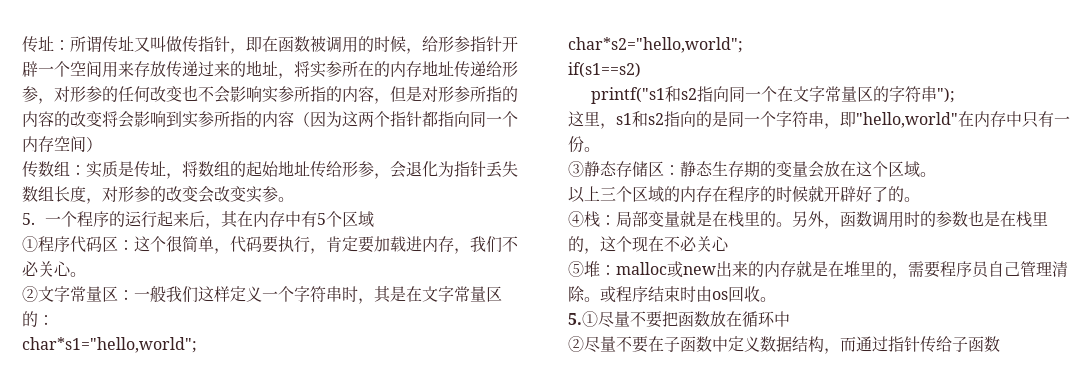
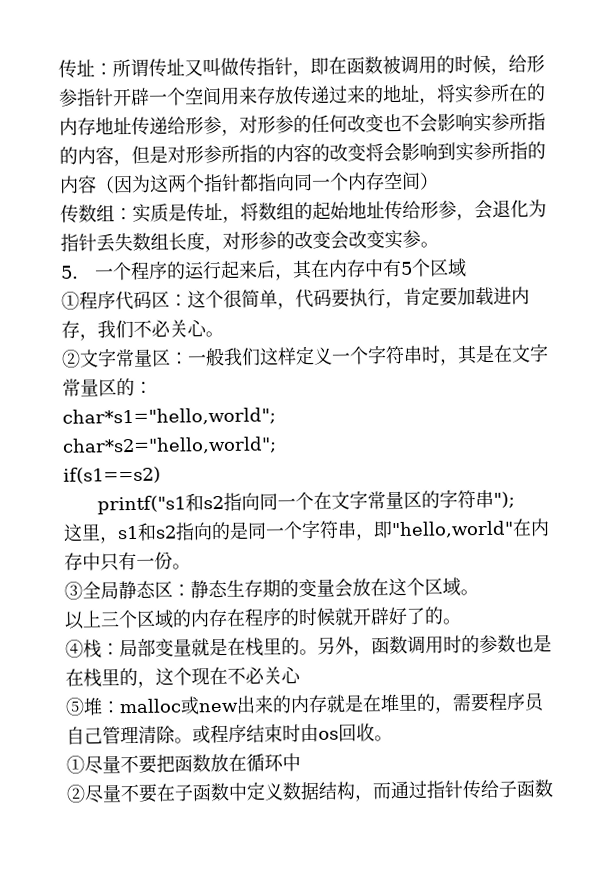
- ③静态存储区：静态生存期的变量会放在这个区域。
+ ③全局静态区：静态生存期的变量会放在这个区域。
- 5.①尽量不要把函数放在循环中
+ ①尽量不要把函数放在循环中

